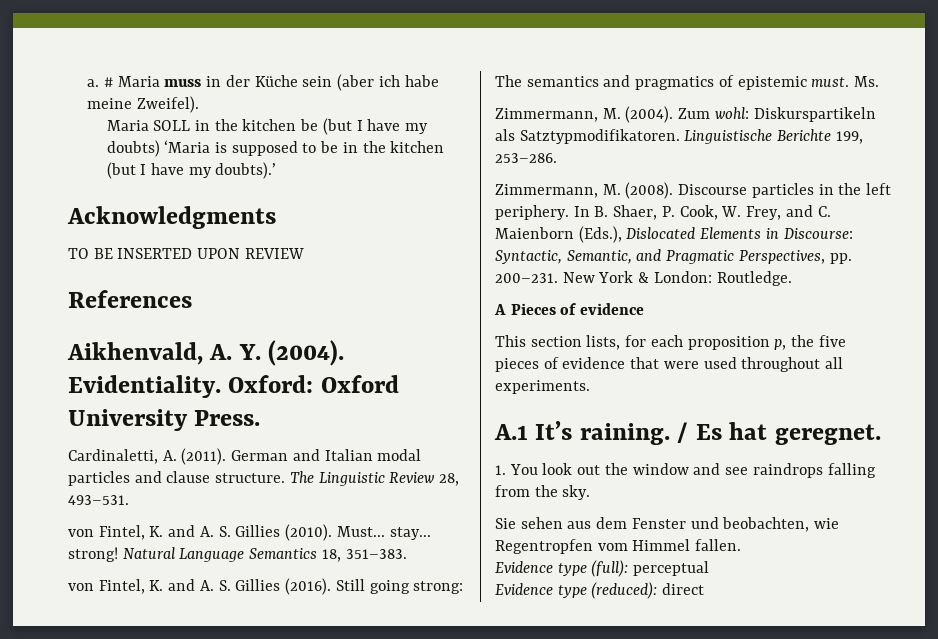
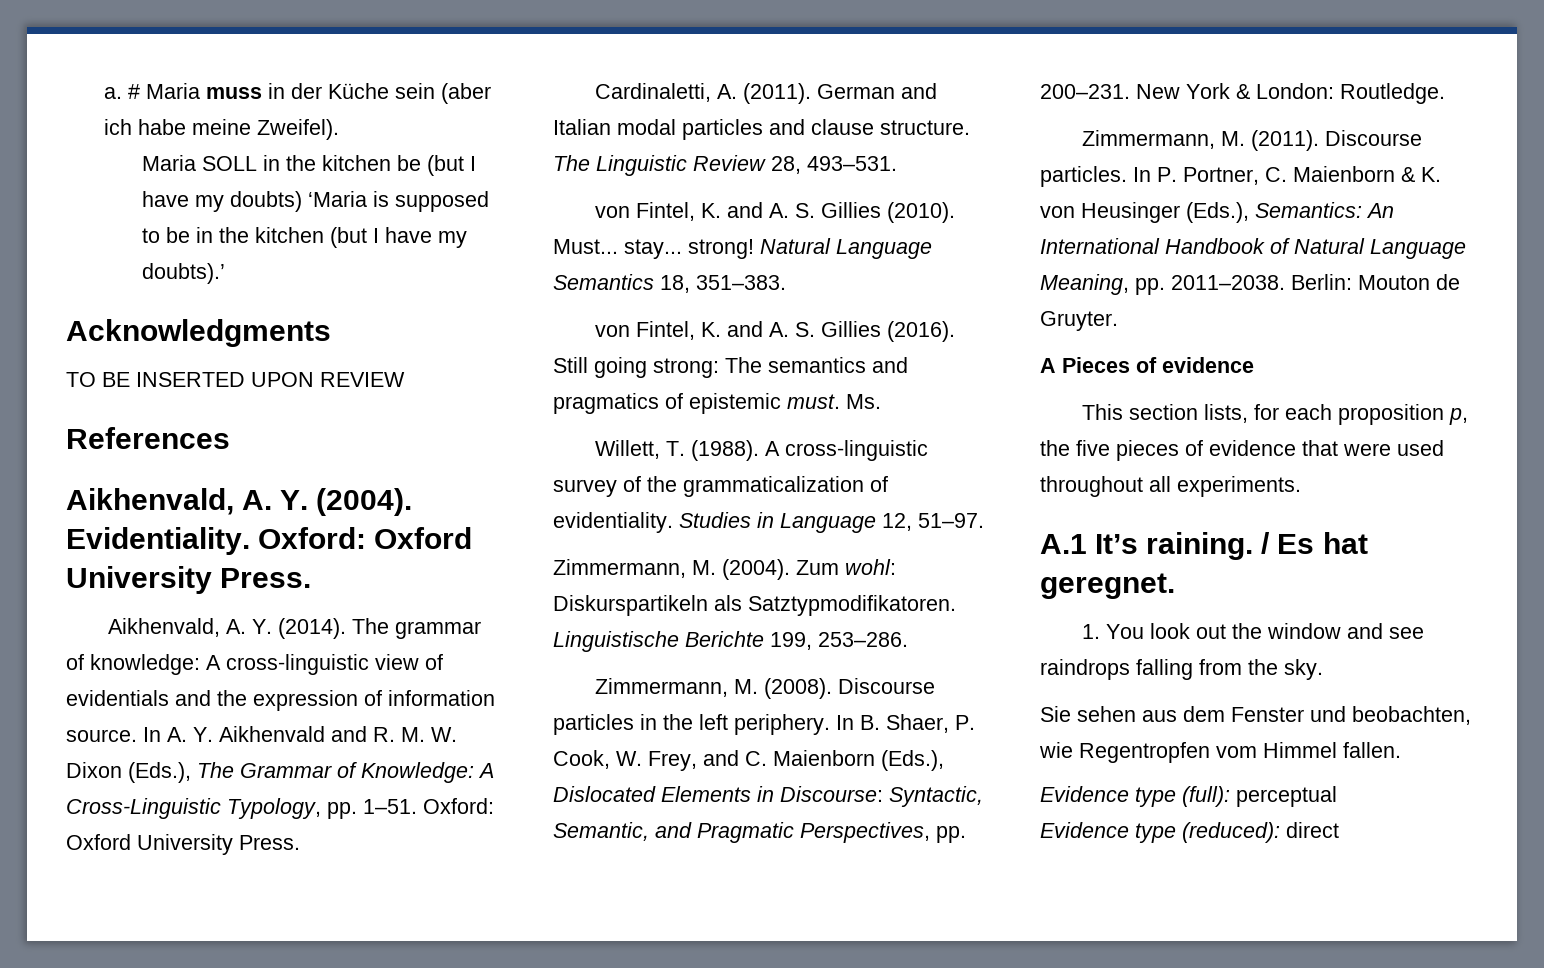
+ Aikhenvald, A. Y. (2014). The grammar of knowledge: A cross-linguistic view of evidentials and the expression of information source. In A. Y. Aikhenvald and R. M. W. Dixon (Eds.), The Grammar of Knowledge: A Cross-Linguistic Typology, pp. 1–51. Oxford: Oxford University Press.
+ Willett, T. (1988). A cross-linguistic survey of the grammaticalization of evidentiality. Studies in Language 12, 51–97.
+ Zimmermann, M. (2011). Discourse particles. In P. Portner, C. Maienborn & K. von Heusinger (Eds.), Semantics: An International Handbook of Natural Language Meaning, pp. 2011–2038. Berlin: Mouton de Gruyter.

